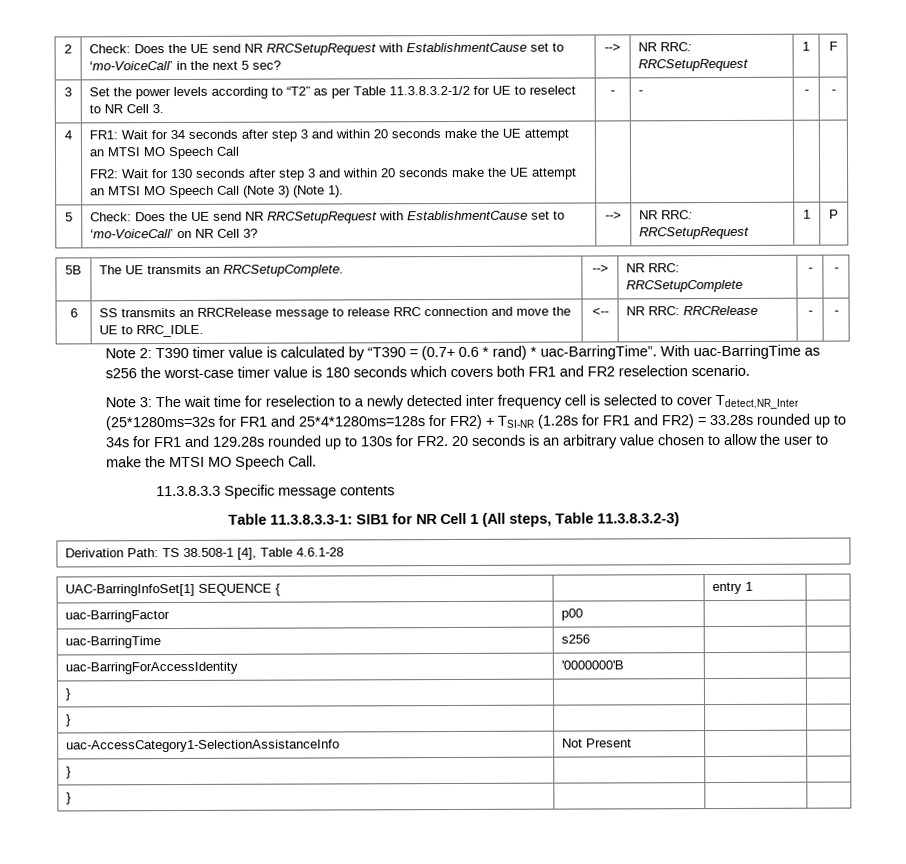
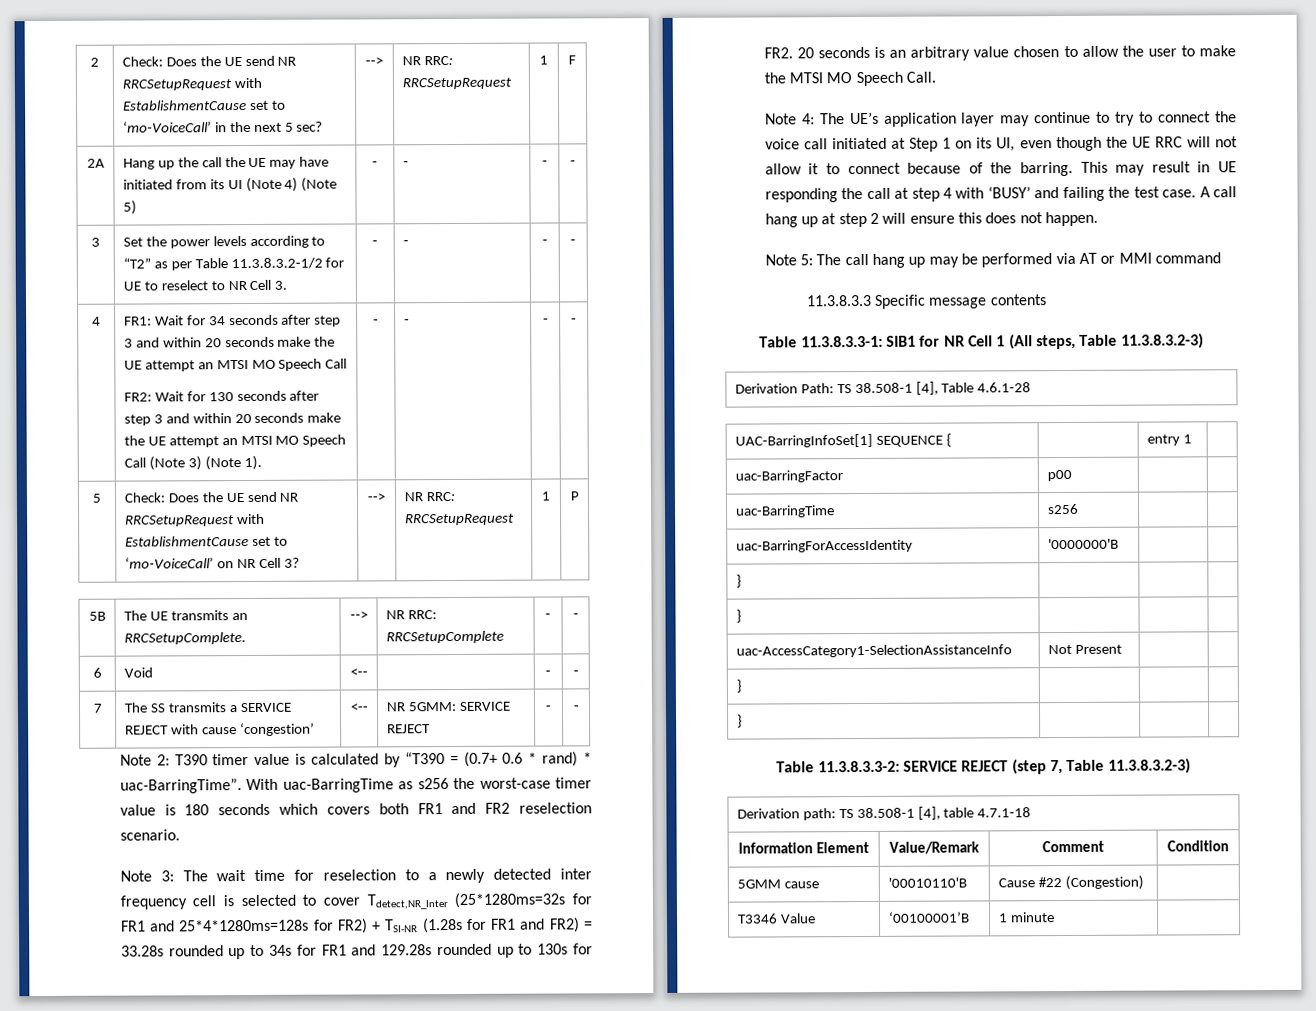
+ 2A | Hang up the call the UE may have initiated from its UI (Note 4) (Note 5) | - | - | - | -
- FR2: Wait for 130 seconds after step 3 and within 20 seconds make the UE attempt an MTSI MO Speech Call (Note 3) (Note 1).
+ FR2: Wait for 130 seconds after step 3 and within 20 seconds make the UE attempt an MTSI MO Speech Call (Note 3) (Note 1). | - | - | - | -
- 6 | SS transmits an RRCRelease message to release RRC connection and move the UE to RRC_IDLE. | <-- | NR RRC: RRCRelease | - | -
+ 6 | Void | <-- | | - | -
+ 7 | The SS transmits a SERVICE REJECT with cause ‘congestion’ | <-- | NR 5GMM: SERVICE REJECT | - | -
+ Note 4: The UE’s application layer may continue to try to connect the voice call initiated at Step 1 on its UI, even though the UE RRC will not allow it to connect because of the barring. This may result in UE responding the call at step 4 with ‘BUSY’ and failing the test case. A call hang up at step 2 will ensure this does not happen.
+ Note 5: The call hang up may be performed via AT or MMI command
+ Table 11.3.8.3.3-2: SERVICE REJECT (step 7, Table 11.3.8.3.2-3)
+ Derivation path: TS 38.508-1 [4], table 4.7.1-18
+ Information Element | Value/Remark | Comment | Condition
+ 5GMM cause | '00010110'B | Cause #22 (Congestion) |
+ T3346 Value | ‘00100001’B | 1 minute |

